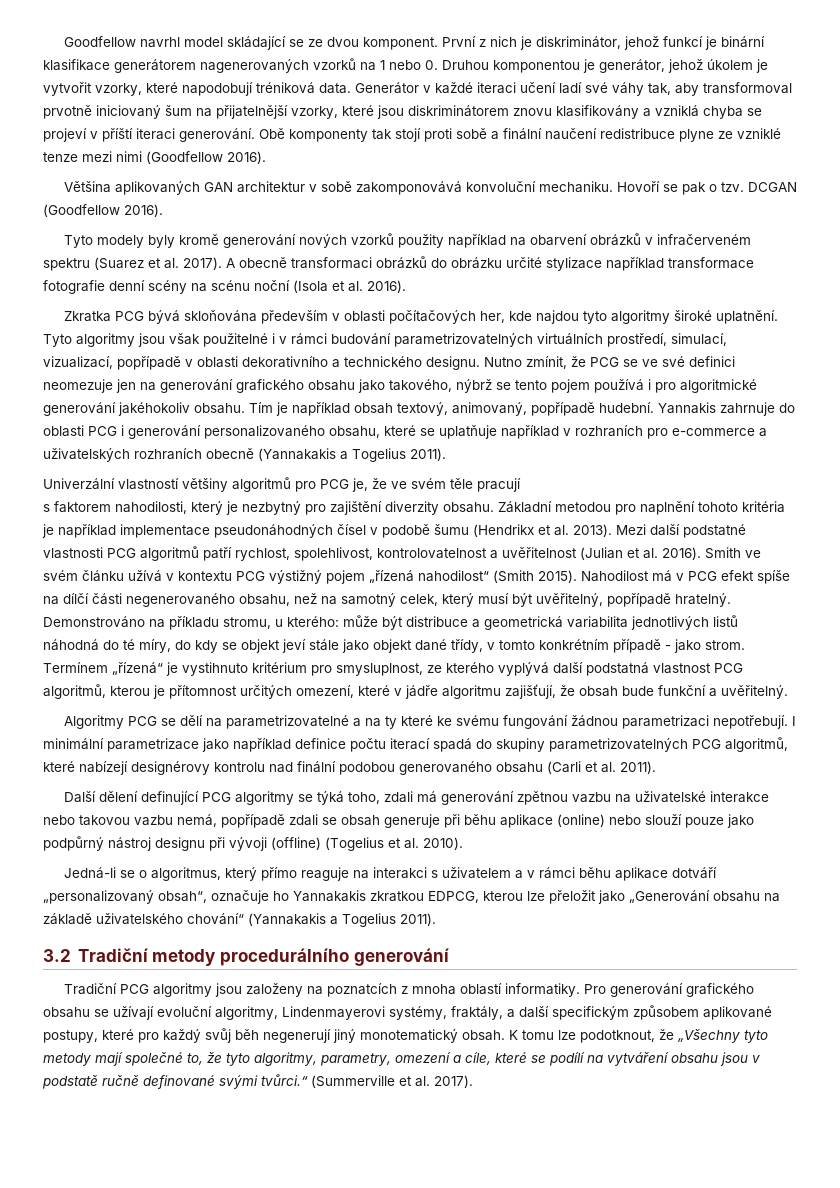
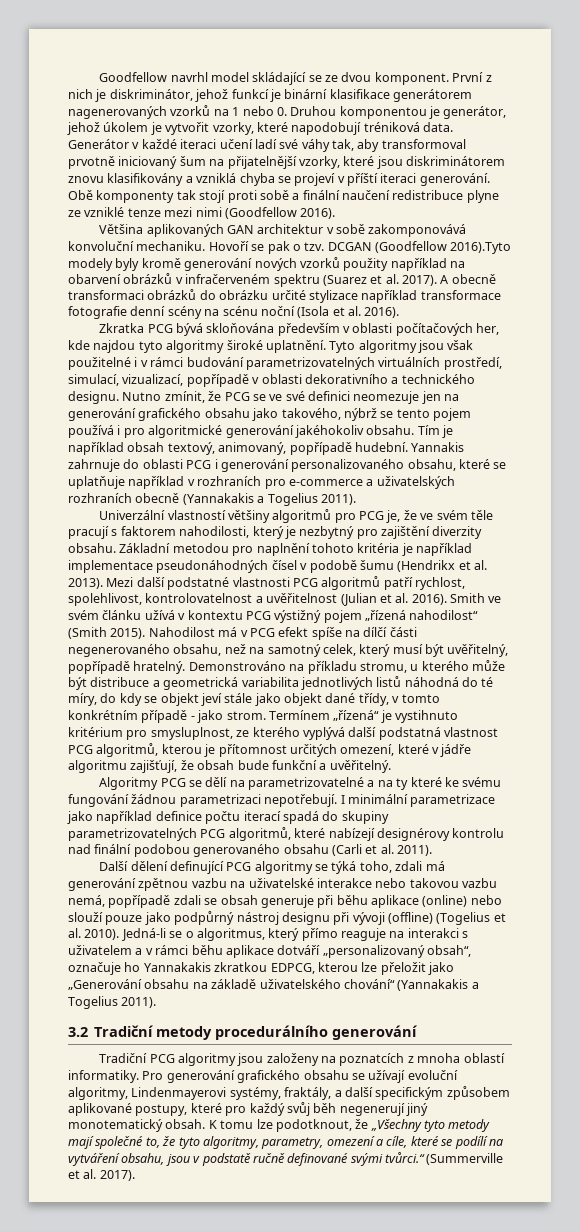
- DCGAN (Goodfellow 2016).
- Tyto modely byly kromě generování nových vzorků použity například na obarvení obrázků v infračerveném spektru (Suarez et al. 2017).
+ DCGAN (Goodfellow 2016).Tyto modely byly kromě generování nových vzorků použity například na obarvení obrázků v infračerveném spektru (Suarez et al. 2017).
- Univerzální vlastností většiny algoritmů pro PCG je, že ve svém těle pracují
- s faktorem nahodilosti, který je nezbytný pro zajištění diverzity obsahu.
+ Univerzální vlastností většiny algoritmů pro PCG je, že ve svém těle pracují s faktorem nahodilosti, který je nezbytný pro zajištění diverzity obsahu.
- Demonstrováno na příkladu stromu, u kterého: může být distribuce a geometrická variabilita jednotlivých listů náhodná do té míry, do kdy se objekt jeví stále jako objekt dané třídy, v tomto konkrétním případě - jako strom.
+ Demonstrováno na příkladu stromu, u kterého může být distribuce a geometrická variabilita jednotlivých listů náhodná do té míry, do kdy se objekt jeví stále jako objekt dané třídy, v tomto konkrétním případě - jako strom.
- Další dělení definující PCG algoritmy se týká toho, zdali má generování zpětnou vazbu na uživatelské interakce nebo takovou vazbu nemá, popřípadě zdali se obsah generuje při běhu aplikace (online) nebo slouží pouze jako podpůrný nástroj designu při vývoji (offline) (Togelius et al. 2010).
- Jedná-li se o algoritmus, který přímo reaguje na interakci s uživatelem a v rámci běhu aplikace dotváří „personalizovaný obsah“, označuje ho Yannakakis zkratkou EDPCG, kterou lze přeložit jako „Generování obsahu na základě uživatelského chování“ (Yannakakis a Togelius 2011).
+ Další dělení definující PCG algoritmy se týká toho, zdali má generování zpětnou vazbu na uživatelské interakce nebo takovou vazbu nemá, popřípadě zdali se obsah generuje při běhu aplikace (online) nebo slouží pouze jako podpůrný nástroj designu při vývoji (offline) (Togelius et al. 2010). Jedná-li se o algoritmus, který přímo reaguje na interakci s uživatelem a v rámci běhu aplikace dotváří „personalizovaný obsah“, označuje ho Yannakakis zkratkou EDPCG, kterou lze přeložit jako „Generování obsahu na základě uživatelského chování“ (Yannakakis a Togelius 2011).
- K tomu lze podotknout, že „Všechny tyto metody mají společné to, že tyto algoritmy, parametry, omezení a cíle, které se podílí na vytváření obsahu jsou v podstatě ručně definované svými tvůrci.“ (Summerville et al. 2017).
+ K tomu lze podotknout, že „Všechny tyto metody mají společné to, že tyto algoritmy, parametry, omezení a cíle, které se podílí na vytváření obsahu, jsou v podstatě ručně definované svými tvůrci.“ (Summerville et al. 2017).

